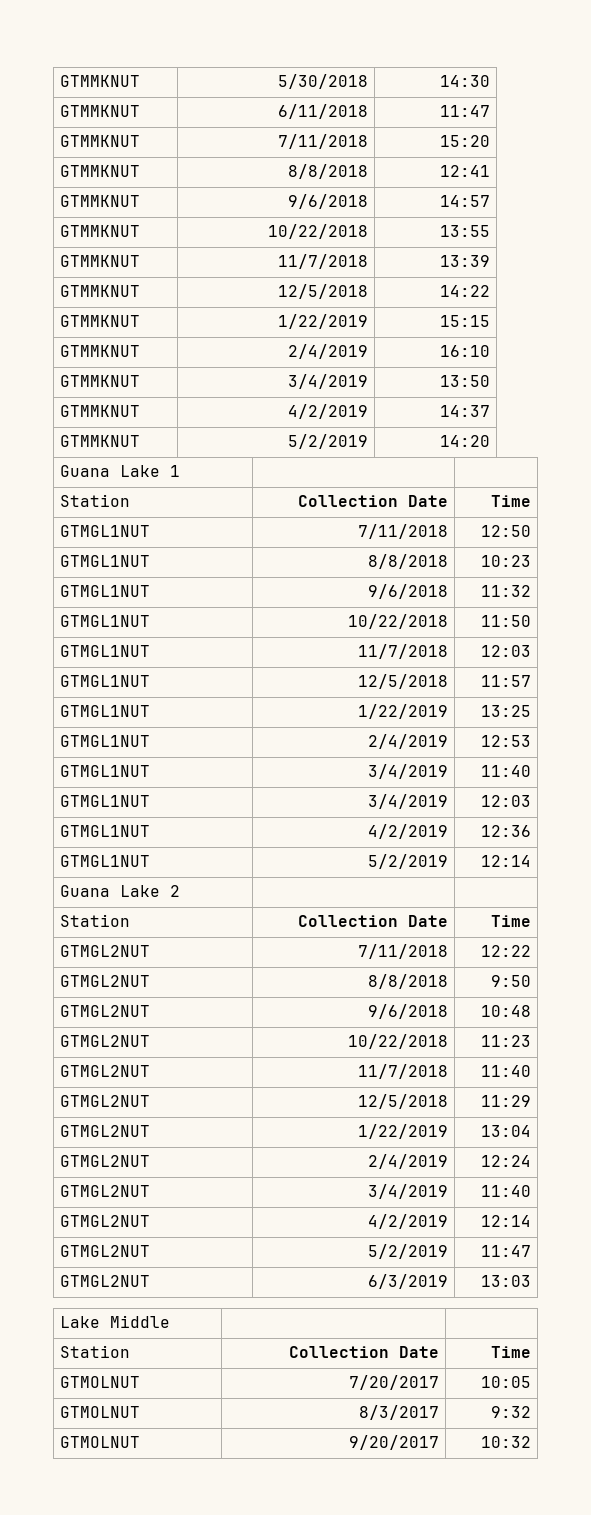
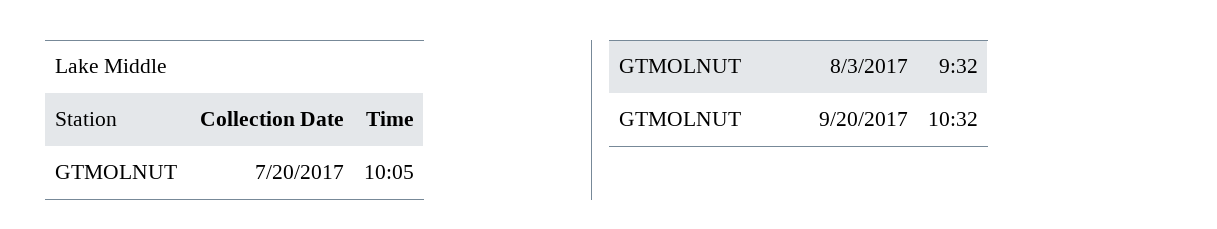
- GTMMKNUT | 5/30/2018 | 14:30
- GTMMKNUT | 6/11/2018 | 11:47
- GTMMKNUT | 7/11/2018 | 15:20
- GTMMKNUT | 8/8/2018 | 12:41
- GTMMKNUT | 9/6/2018 | 14:57
- GTMMKNUT | 10/22/2018 | 13:55
- GTMMKNUT | 11/7/2018 | 13:39
- GTMMKNUT | 12/5/2018 | 14:22
- GTMMKNUT | 1/22/2019 | 15:15
- GTMMKNUT | 2/4/2019 | 16:10
- GTMMKNUT | 3/4/2019 | 13:50
- GTMMKNUT | 4/2/2019 | 14:37
- GTMMKNUT | 5/2/2019 | 14:20
- Guana Lake 1 | |
- Station | Collection Date | Time
- GTMGL1NUT | 7/11/2018 | 12:50
- GTMGL1NUT | 8/8/2018 | 10:23
- GTMGL1NUT | 9/6/2018 | 11:32
- GTMGL1NUT | 10/22/2018 | 11:50
- GTMGL1NUT | 11/7/2018 | 12:03
- GTMGL1NUT | 12/5/2018 | 11:57
- GTMGL1NUT | 1/22/2019 | 13:25
- GTMGL1NUT | 2/4/2019 | 12:53
- GTMGL1NUT | 3/4/2019 | 11:40
- GTMGL1NUT | 3/4/2019 | 12:03
- GTMGL1NUT | 4/2/2019 | 12:36
- GTMGL1NUT | 5/2/2019 | 12:14
- Guana Lake 2 | |
- Station | Collection Date | Time
- GTMGL2NUT | 7/11/2018 | 12:22
- GTMGL2NUT | 8/8/2018 | 9:50
- GTMGL2NUT | 9/6/2018 | 10:48
- GTMGL2NUT | 10/22/2018 | 11:23
- GTMGL2NUT | 11/7/2018 | 11:40
- GTMGL2NUT | 12/5/2018 | 11:29
- GTMGL2NUT | 1/22/2019 | 13:04
- GTMGL2NUT | 2/4/2019 | 12:24
- GTMGL2NUT | 3/4/2019 | 11:40
- GTMGL2NUT | 4/2/2019 | 12:14
- GTMGL2NUT | 5/2/2019 | 11:47
- GTMGL2NUT | 6/3/2019 | 13:03

